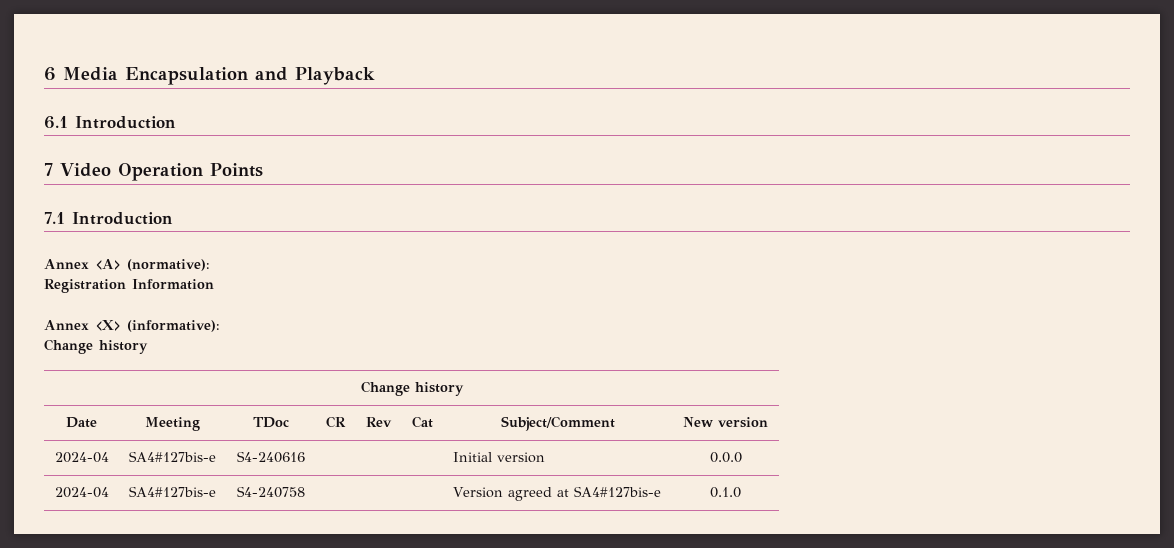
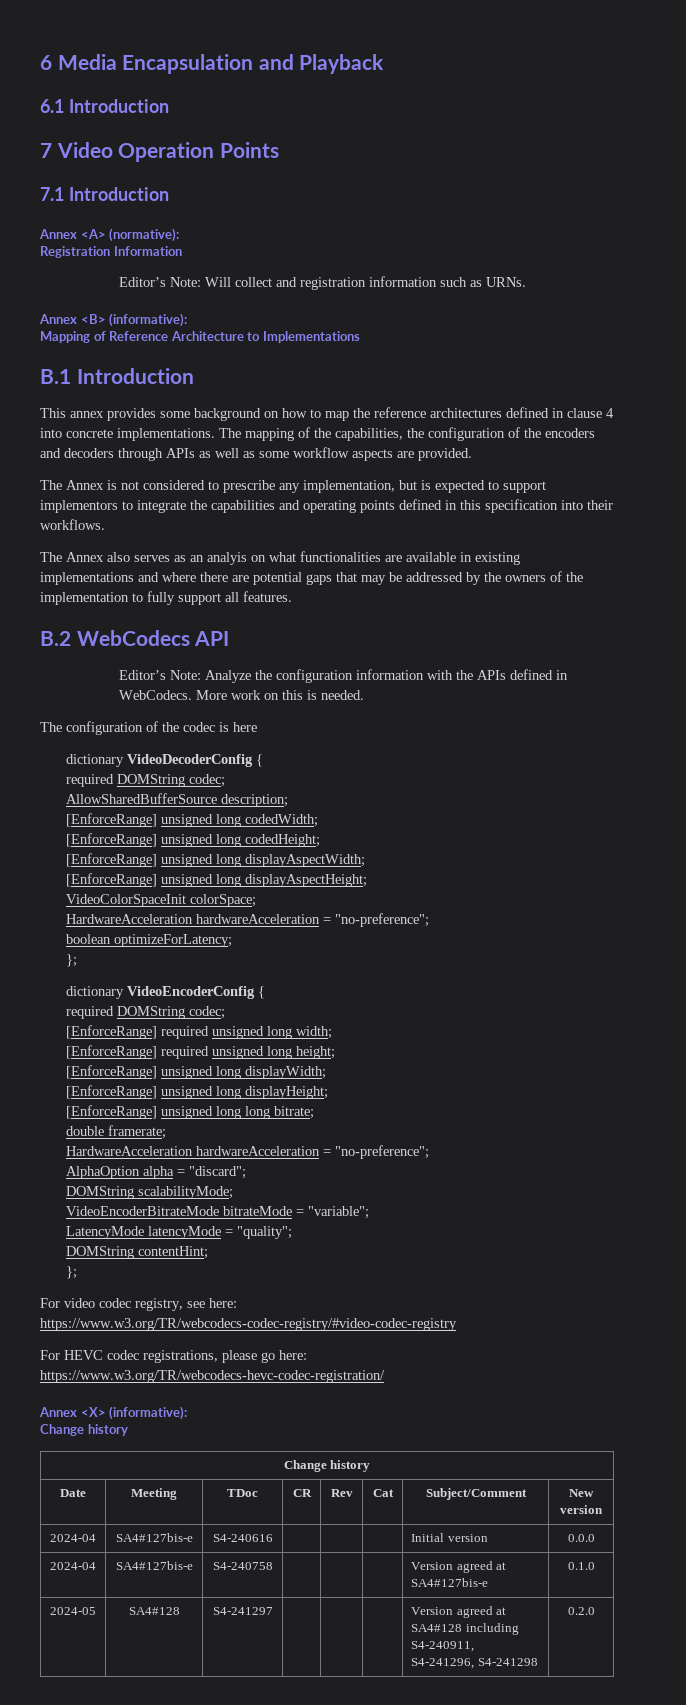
+ Editor’s Note: Will collect and registration information such as URNs.
+ Annex <B> (informative):
+ Mapping of Reference Architecture to Implementations
+ B.1 Introduction
+ This annex provides some background on how to map the reference architectures defined in clause 4 into concrete implementations. The mapping of the capabilities, the configuration of the encoders and decoders through APIs as well as some workflow aspects are provided.
+ The Annex is not considered to prescribe any implementation, but is expected to support implementors to integrate the capabilities and operating points defined in this specification into their workflows.
+ The Annex also serves as an analyis on what functionalities are available in existing implementations and where there are potential gaps that may be addressed by the owners of the implementation to fully support all features.
+ B.2 WebCodecs API
+ Editor’s Note: Analyze the configuration information with the APIs defined in WebCodecs. More work on this is needed.
+ The configuration of the codec is here
+ dictionary VideoDecoderConfig {
+ required DOMString codec;
+ AllowSharedBufferSource description;
+ [EnforceRange] unsigned long codedWidth;
+ [EnforceRange] unsigned long codedHeight;
+ [EnforceRange] unsigned long displayAspectWidth;
+ [EnforceRange] unsigned long displayAspectHeight;
+ VideoColorSpaceInit colorSpace;
+ HardwareAcceleration hardwareAcceleration = "no-preference";
+ boolean optimizeForLatency;
+ };
+ dictionary VideoEncoderConfig {
+ required DOMString codec;
+ [EnforceRange] required unsigned long width;
+ [EnforceRange] required unsigned long height;
+ [EnforceRange] unsigned long displayWidth;
+ [EnforceRange] unsigned long displayHeight;
+ [EnforceRange] unsigned long long bitrate;
+ double framerate;
+ HardwareAcceleration hardwareAcceleration = "no-preference";
+ AlphaOption alpha = "discard";
+ DOMString scalabilityMode;
+ VideoEncoderBitrateMode bitrateMode = "variable";
+ LatencyMode latencyMode = "quality";
+ DOMString contentHint;
+ };
+ For video codec registry, see here: https://www.w3.org/TR/webcodecs-codec-registry/#video-codec-registry
+ For HEVC codec registrations, please go here: https://www.w3.org/TR/webcodecs-hevc-codec-registration/
+ 2024-05 | SA4#128 | S4-241297 | | | | Version agreed at SA4#128 including S4-240911, S4-241296, S4-241298 | 0.2.0

